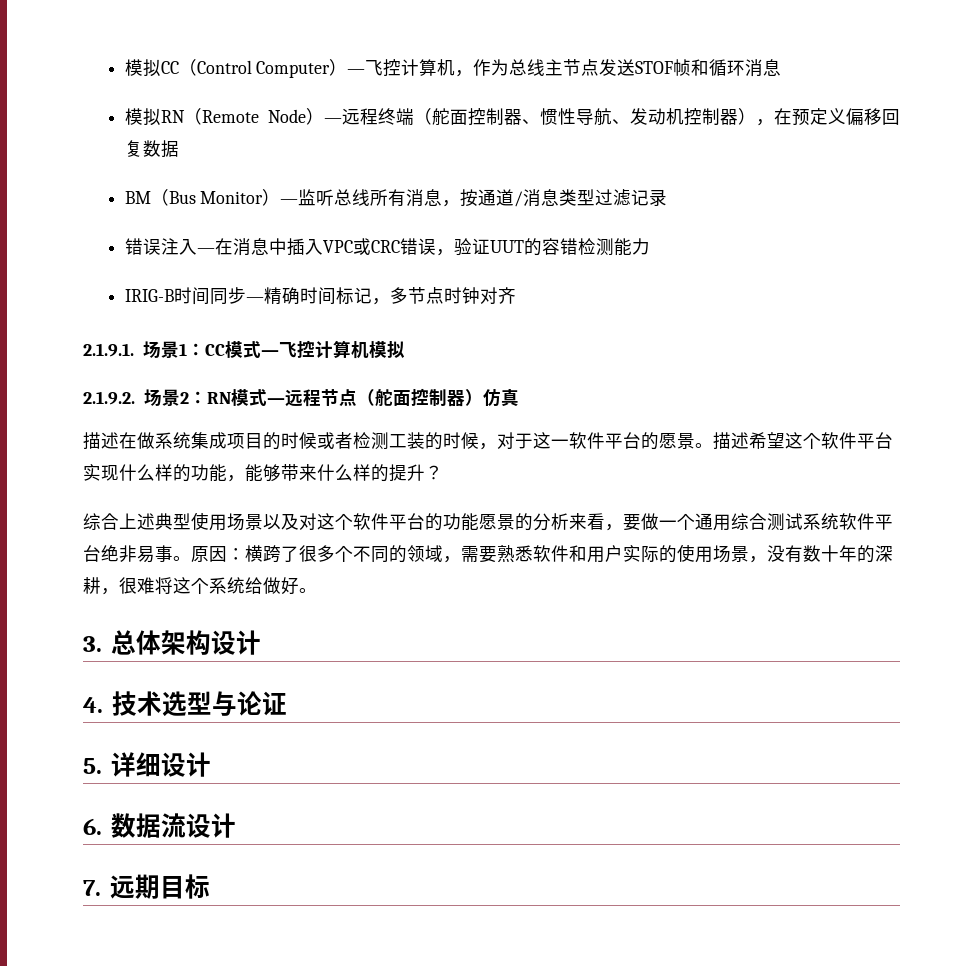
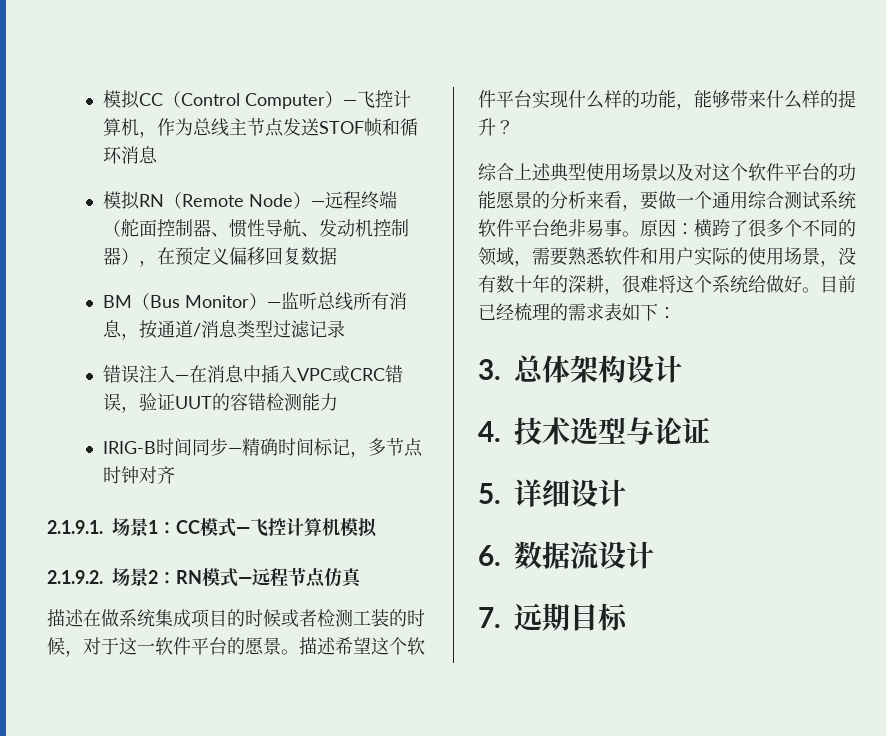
- 2.1.9.2.场景2：RN模式—远程节点（舵面控制器）仿真
+ 2.1.9.2.场景2：RN模式—远程节点仿真
+ 目前已经梳理的需求表如下：

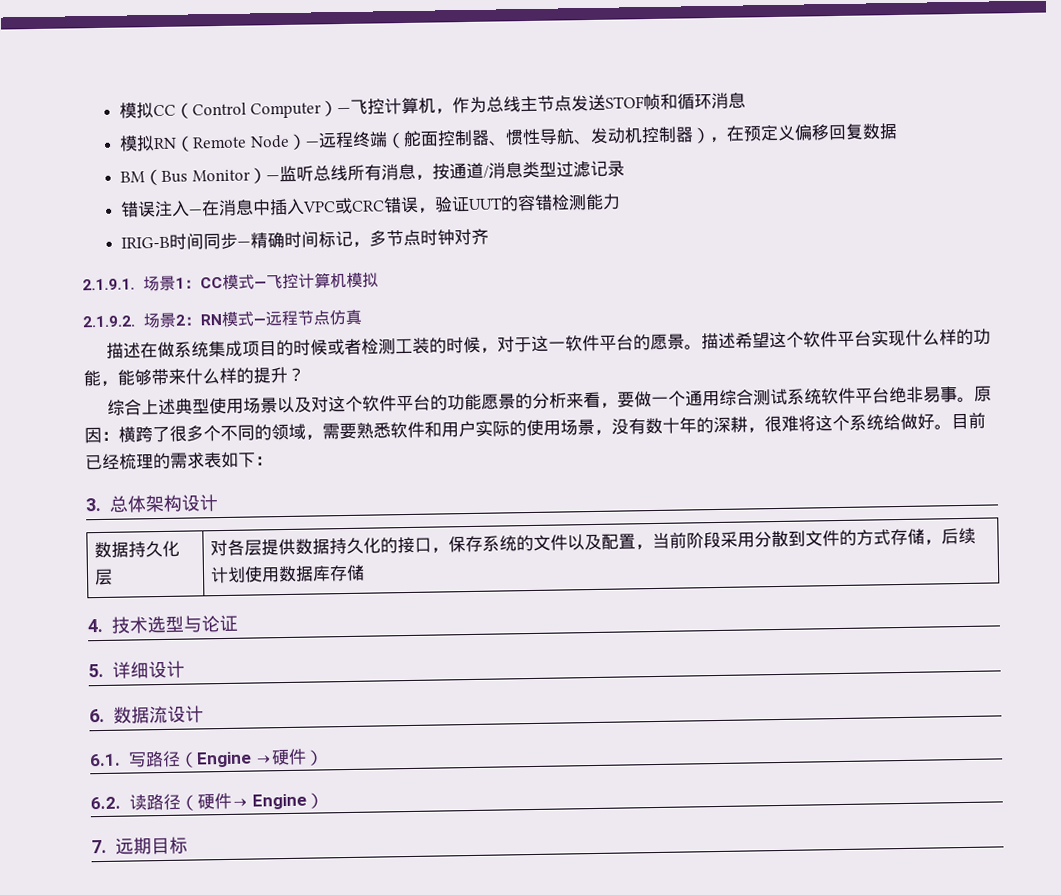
+ 数据持久化层 | 对各层提供数据持久化的接口，保存系统的文件以及配置，当前阶段采用分散到文件的方式存储，后续计划使用数据库存储
+ 6.1.写路径（Engine →硬件）
+ 6.2.读路径（硬件→ Engine）

